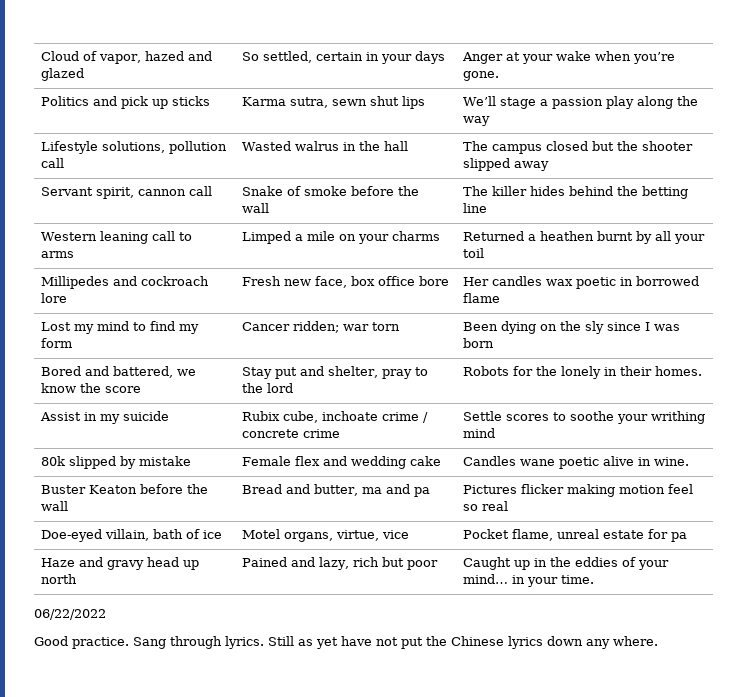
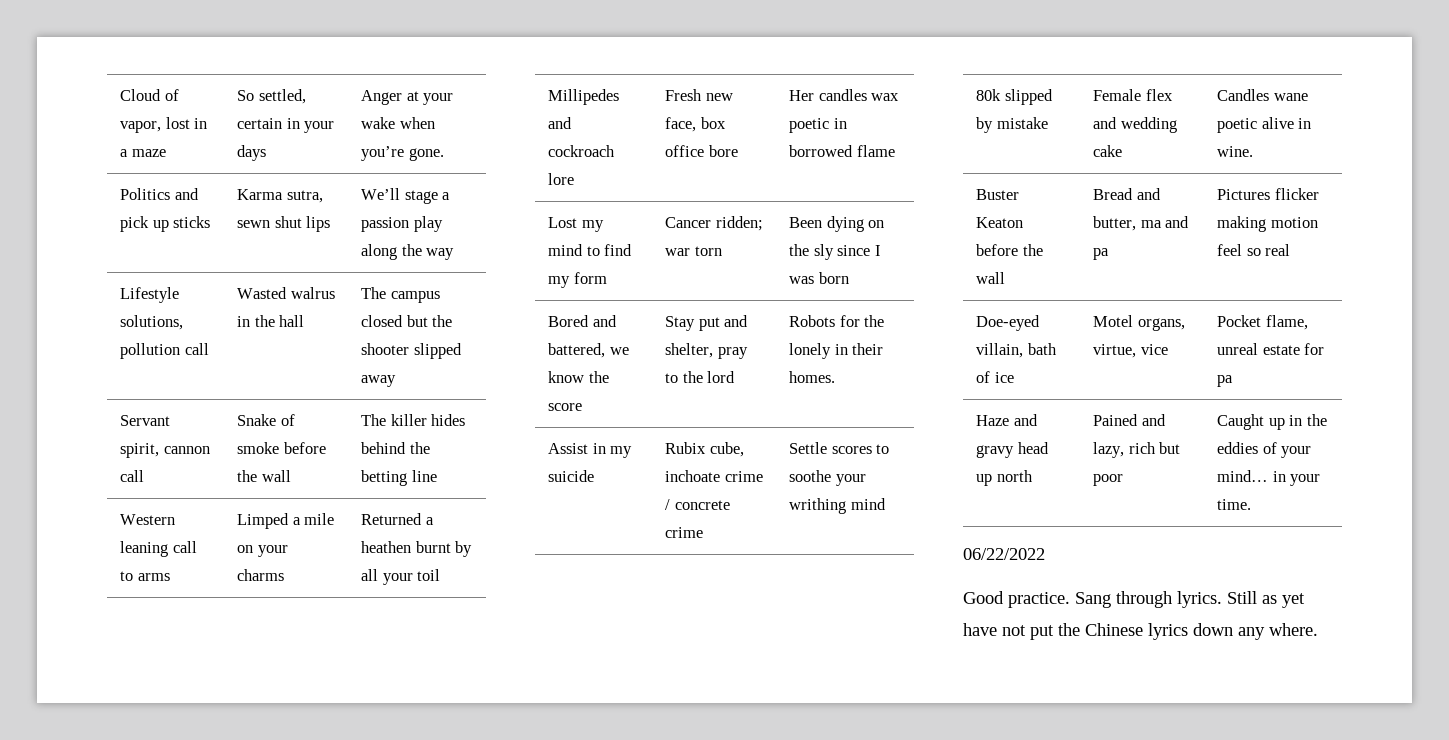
- Cloud of vapor, hazed and glazed | So settled, certain in your days | Anger at your wake when you’re gone.
+ Cloud of vapor, lost in a maze | So settled, certain in your days | Anger at your wake when you’re gone.

